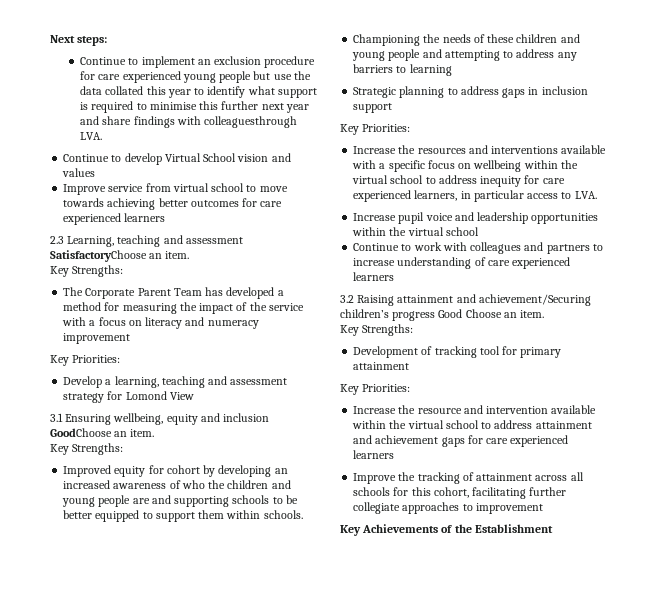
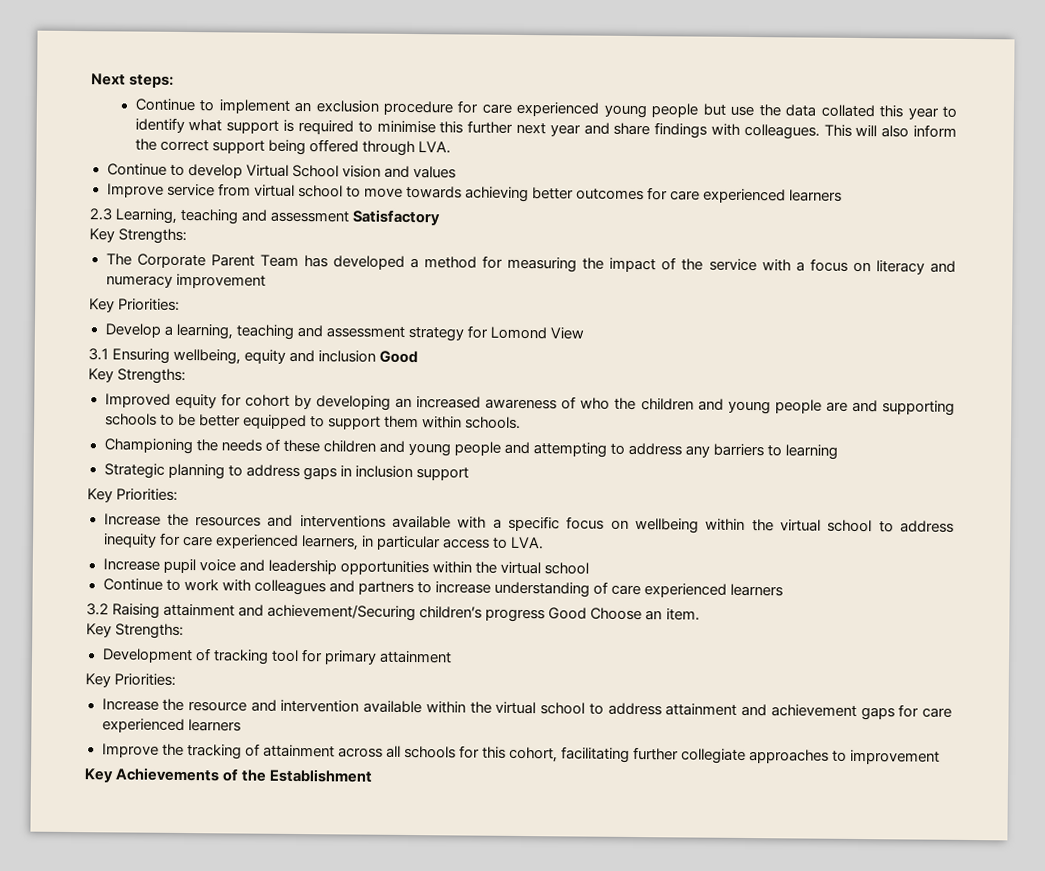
- Continue to implement an exclusion procedure for care experienced young people but use the data collated this year to identify what support is required to minimise this further next year and share findings with colleaguesthrough LVA.
+ Continue to implement an exclusion procedure for care experienced young people but use the data collated this year to identify what support is required to minimise this further next year and share findings with colleagues. This will also inform the correct support being offered through LVA.
- 2.3 Learning, teaching and assessment SatisfactoryChoose an item.
+ 2.3 Learning, teaching and assessment Satisfactory
- 3.1 Ensuring wellbeing, equity and inclusion GoodChoose an item.
+ 3.1 Ensuring wellbeing, equity and inclusion Good

